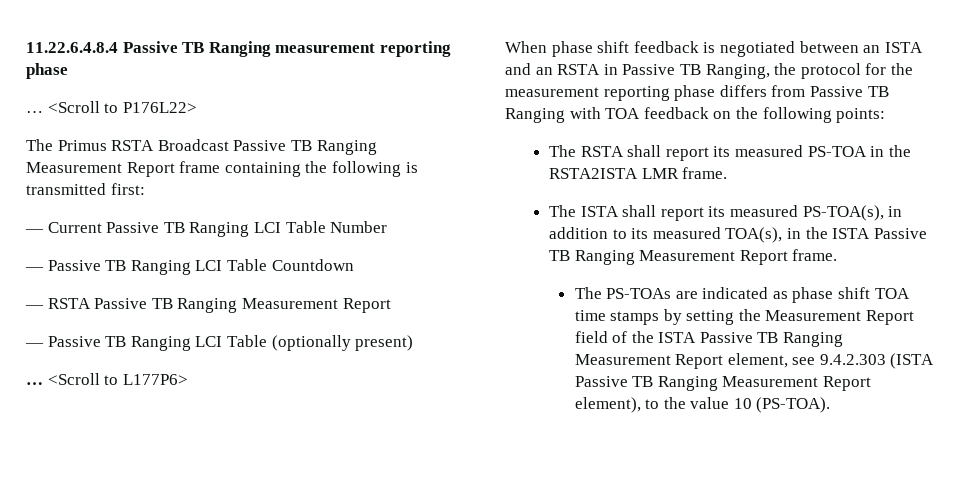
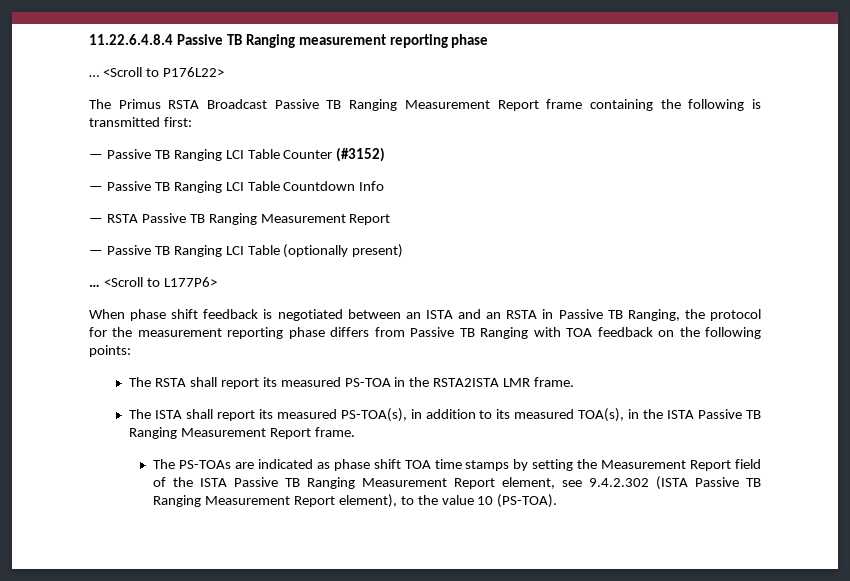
- — Current Passive TB Ranging LCI Table Number
+ — Passive TB Ranging LCI Table Counter (#3152)
- — Passive TB Ranging LCI Table Countdown
+ — Passive TB Ranging LCI Table Countdown Info
- The PS-TOAs are indicated as phase shift TOA time stamps by setting the Measurement Report field of the ISTA Passive TB Ranging Measurement Report element, see 9.4.2.303 (ISTA Passive TB Ranging Measurement Report element), to the value 10 (PS-TOA).
+ The PS-TOAs are indicated as phase shift TOA time stamps by setting the Measurement Report field of the ISTA Passive TB Ranging Measurement Report element, see 9.4.2.302 (ISTA Passive TB Ranging Measurement Report element), to the value 10 (PS-TOA).

